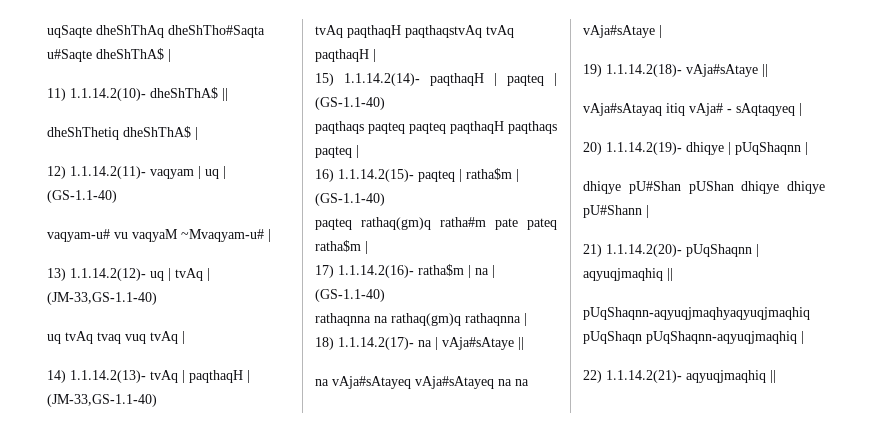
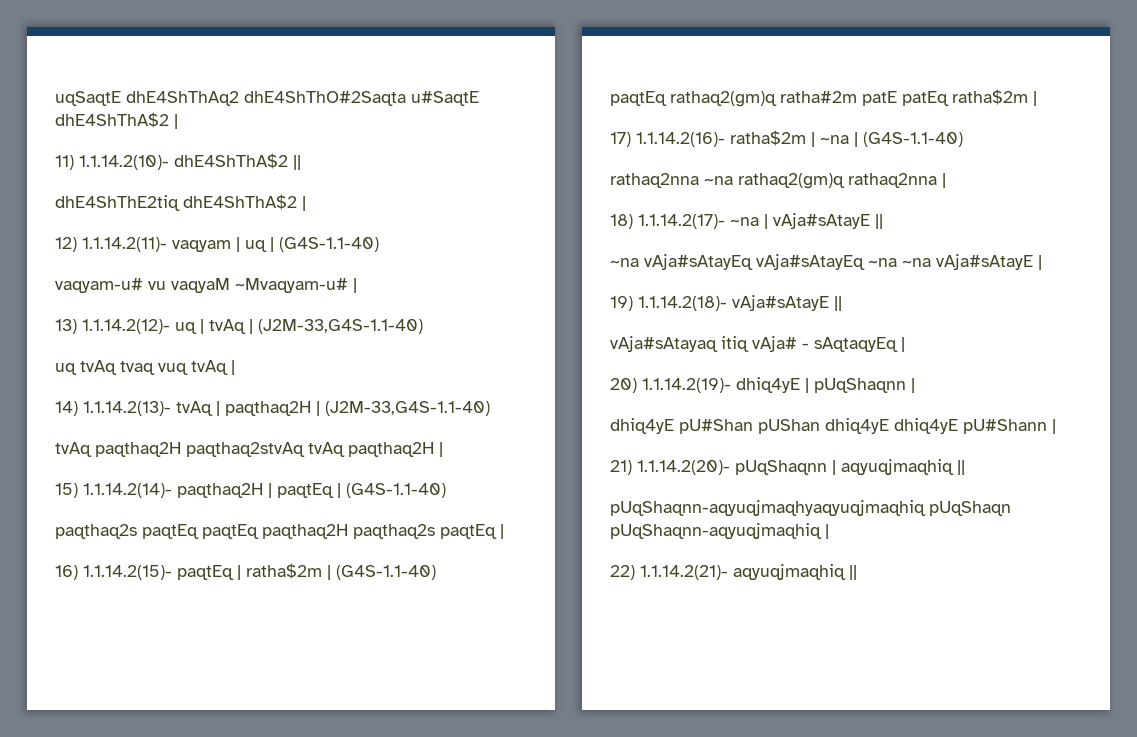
- uqSaqte dheShThAq dheShTho#Saqta u#Saqte dheShThA$ |
+ uqSaqtE dhE4ShThAq2 dhE4ShThO#2Saqta u#SaqtE dhE4ShThA$2 |
- 11) 1.1.14.2(10)- dheShThA$ ||
- dheShThetiq dheShThA$ |
+ 11) 1.1.14.2(10)- dhE4ShThA$2 ||
+ dhE4ShThE2tiq dhE4ShThA$2 |
- 12) 1.1.14.2(11)- vaqyam | uq | (GS-1.1-40)
+ 12) 1.1.14.2(11)- vaqyam | uq | (G4S-1.1-40)
- 13) 1.1.14.2(12)- uq | tvAq | (JM-33,GS-1.1-40)
+ 13) 1.1.14.2(12)- uq | tvAq | (J2M-33,G4S-1.1-40)
- 14) 1.1.14.2(13)- tvAq | paqthaqH | (JM-33,GS-1.1-40)
- tvAq paqthaqH paqthaqstvAq tvAq paqthaqH |
- 15) 1.1.14.2(14)- paqthaqH | paqteq | (GS-1.1-40)
- paqthaqs paqteq paqteq paqthaqH paqthaqs paqteq |
- 16) 1.1.14.2(15)- paqteq | ratha$m | (GS-1.1-40)
- paqteq rathaq(gm)q ratha#m pate pateq ratha$m |
- 17) 1.1.14.2(16)- ratha$m | na | (GS-1.1-40)
- rathaqnna na rathaq(gm)q rathaqnna |
- 18) 1.1.14.2(17)- na | vAja#sAtaye ||
- na vAja#sAtayeq vAja#sAtayeq na na vAja#sAtaye |
+ 14) 1.1.14.2(13)- tvAq | paqthaq2H | (J2M-33,G4S-1.1-40)
+ tvAq paqthaq2H paqthaq2stvAq tvAq paqthaq2H |
+ 15) 1.1.14.2(14)- paqthaq2H | paqtEq | (G4S-1.1-40)
+ paqthaq2s paqtEq paqtEq paqthaq2H paqthaq2s paqtEq |
+ 16) 1.1.14.2(15)- paqtEq | ratha$2m | (G4S-1.1-40)
+ paqtEq rathaq2(gm)q ratha#2m patE patEq ratha$2m |
+ 17) 1.1.14.2(16)- ratha$2m | ~na | (G4S-1.1-40)
+ rathaq2nna ~na rathaq2(gm)q rathaq2nna |
+ 18) 1.1.14.2(17)- ~na | vAja#sAtayE ||
+ ~na vAja#sAtayEq vAja#sAtayEq ~na ~na vAja#sAtayE |
- 19) 1.1.14.2(18)- vAja#sAtaye ||
+ 19) 1.1.14.2(18)- vAja#sAtayE ||
- vAja#sAtayaq itiq vAja# - sAqtaqyeq |
+ vAja#sAtayaq itiq vAja# - sAqtaqyEq |
- 20) 1.1.14.2(19)- dhiqye | pUqShaqnn |
+ 20) 1.1.14.2(19)- dhiq4yE | pUqShaqnn |
- dhiqye pU#Shan pUShan dhiqye dhiqye pU#Shann |
+ dhiq4yE pU#Shan pUShan dhiq4yE dhiq4yE pU#Shann |

